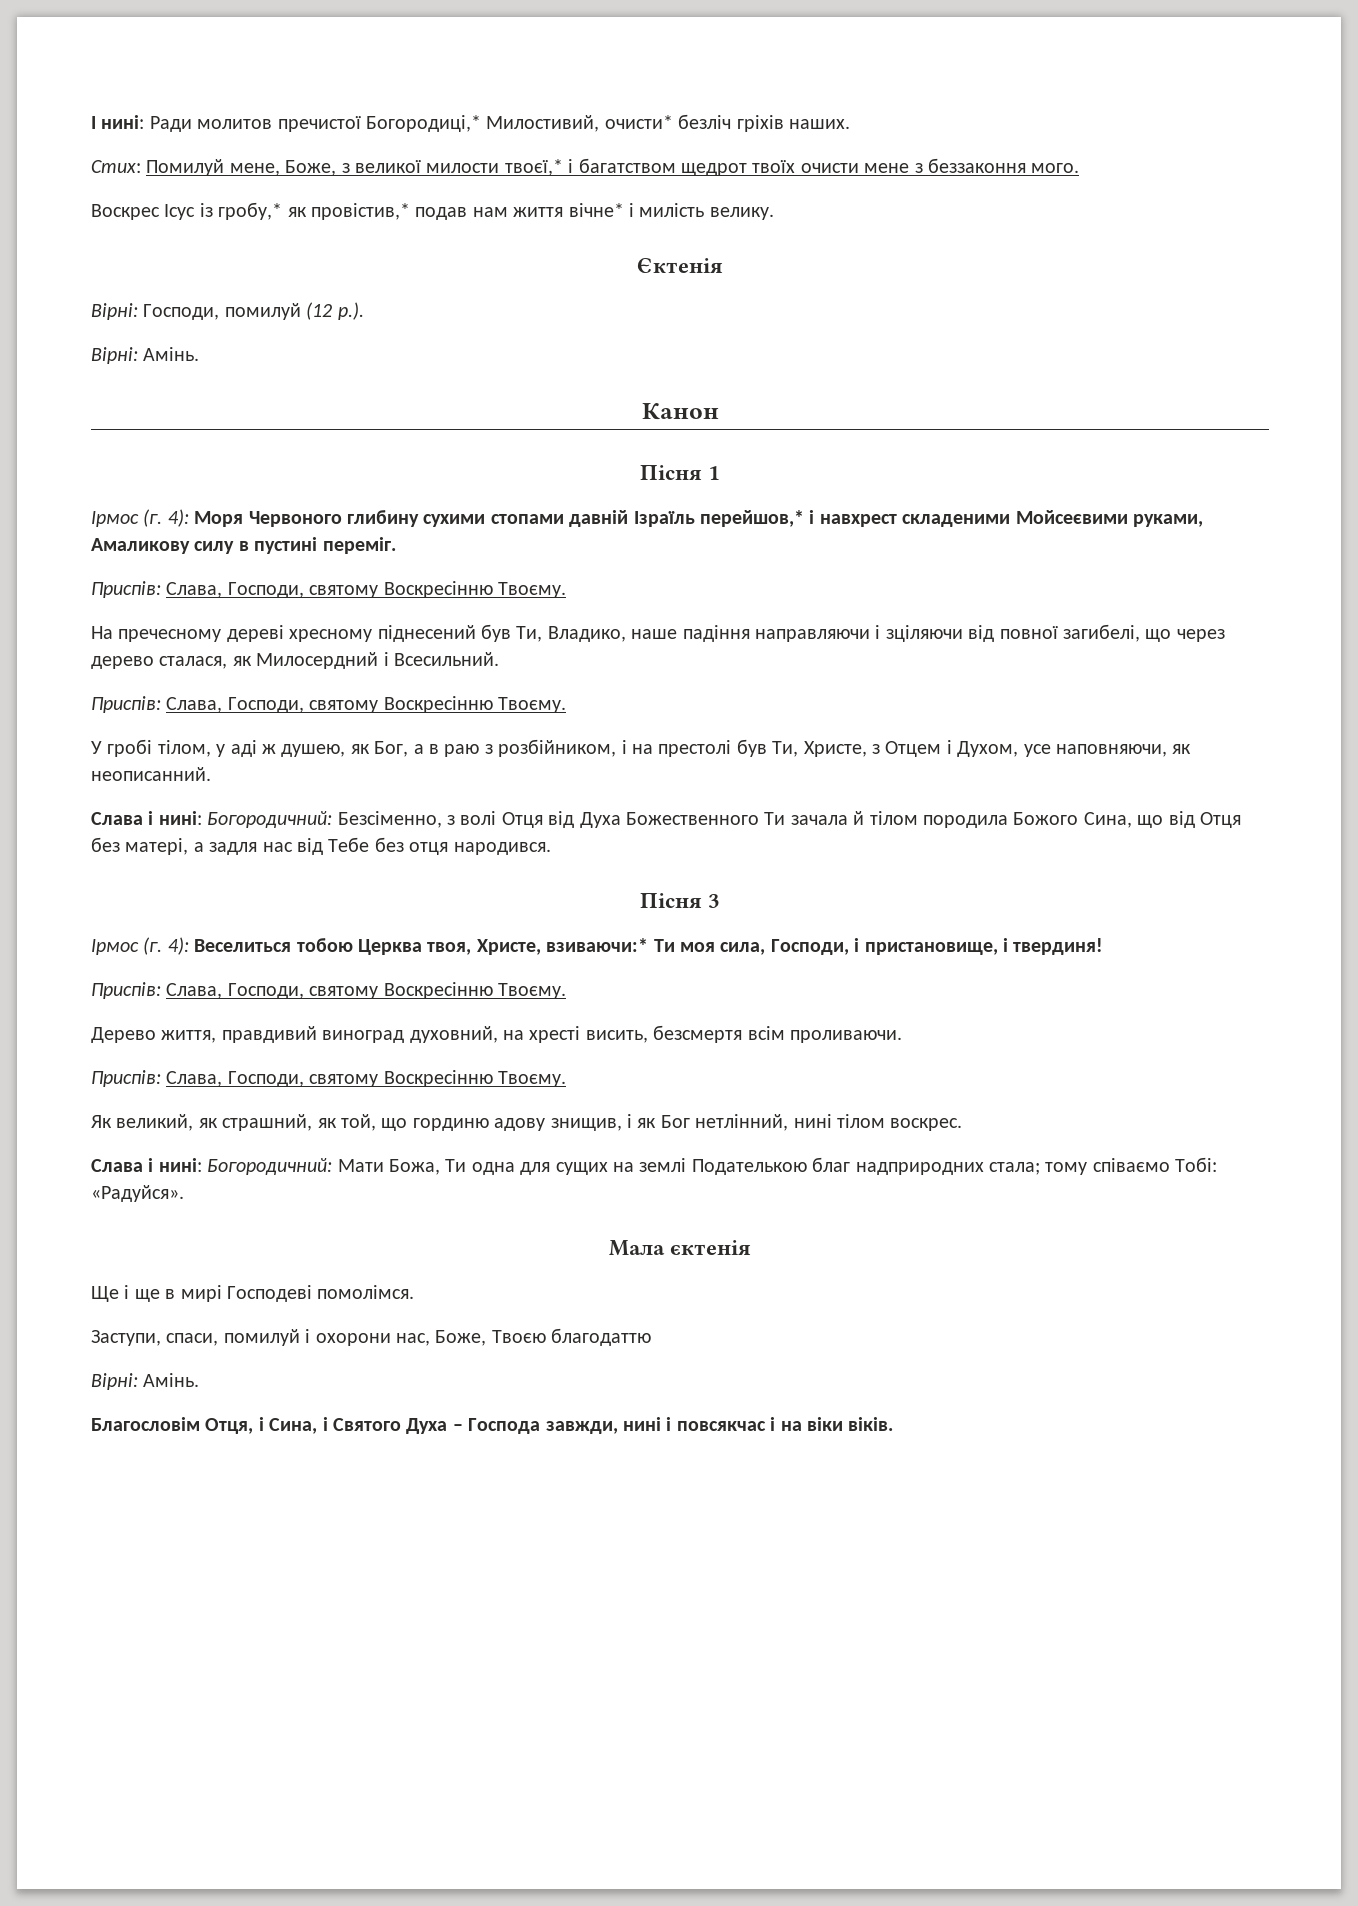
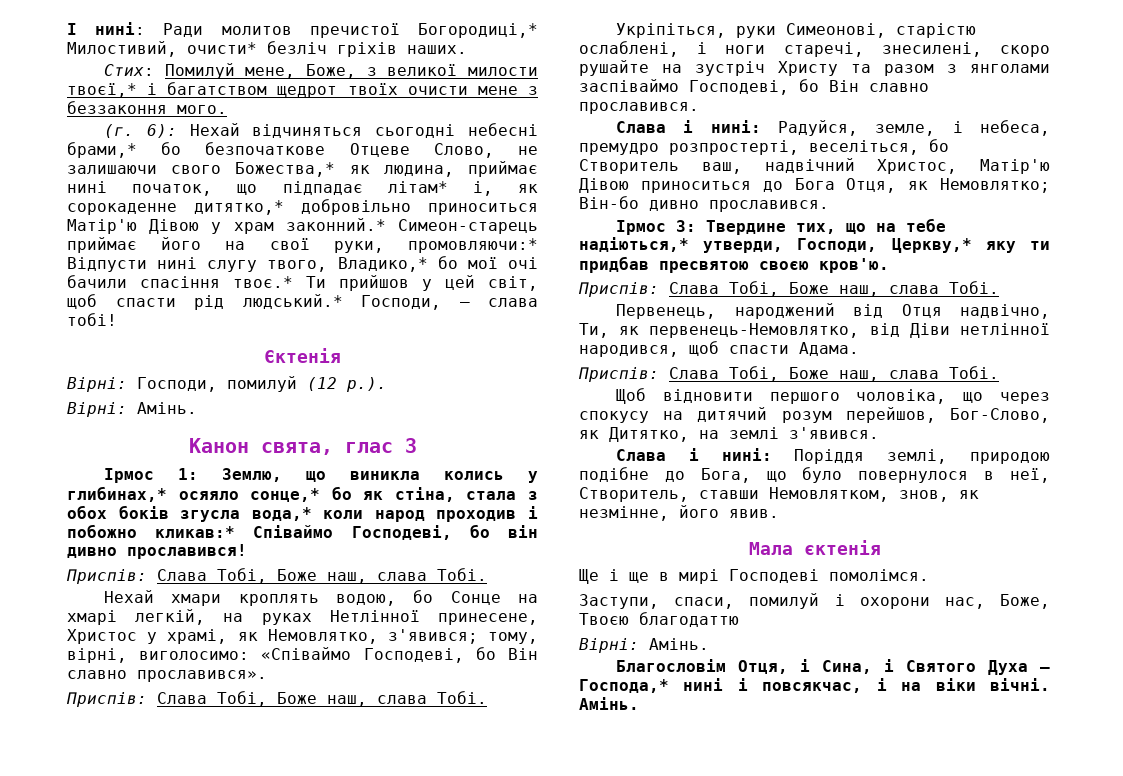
- Воскрес Ісус із гробу,* як провістив,* подав нам життя вічне* і милість велику.
+ (г. 6): Нехай відчиняться сьогодні небесні брами,* бо безпочаткове Отцеве Слово, не залишаючи свого Божества,* як людина, приймає нині початок, що підпадає літам* і, як сорокаденне дитятко,* добровільно приноситься Матір'ю Дівою у храм законний.* Симеон-старець приймає його на свої руки, промовляючи:* Відпусти нині слугу твого, Владико,* бо мої очі бачили спасіння твоє.* Ти прийшов у цей світ, щоб спасти рід людський.* Господи, – слава тобі!
- Канон
- Пісня 1
- Ірмос (г. 4): Моря Червоного глибину сухими стопами давній Ізраїль перейшов,* і навхрест складеними Мойсеєвими руками, Амаликову силу в пустині переміг.
- Приспів: Слава, Господи, святому Воскресінню Твоєму.
- На пречесному дереві хресному піднесений був Ти, Владико, наше падіння направляючи і зціляючи від повної загибелі, що через дерево сталася, як Милосердний і Всесильний.
- Приспів: Слава, Господи, святому Воскресінню Твоєму.
- У гробі тілом, у аді ж душею, як Бог, а в раю з розбійником, і на престолі був Ти, Христе, з Отцем і Духом, усе наповняючи, як неописанний.
- Слава і нині: Богородичний: Безсіменно, з волі Отця від Духа Божественного Ти зачала й тілом породила Божого Сина, що від Отця без матері, а задля нас від Тебе без отця народився.
- Пісня 3
- Ірмос (г. 4): Веселиться тобою Церква твоя, Христе, взиваючи:* Ти моя сила, Господи, і пристановище, і твердиня!
- Приспів: Слава, Господи, святому Воскресінню Твоєму.
- Дерево життя, правдивий виноград духовний, на хресті висить, безсмертя всім проливаючи.
- Приспів: Слава, Господи, святому Воскресінню Твоєму.
- Як великий, як страшний, як той, що гординю адову знищив, і як Бог нетлінний, нині тілом воскрес.
- Слава і нині: Богородичний: Мати Божа, Ти одна для сущих на землі Подателькою благ надприродних стала; тому співаємо Тобі: «Радуйся».
+ Канон свята, глас 3
+ Ірмос 1: Землю, що виникла колись у глибинах,* осяяло сонце,* бо як стіна, стала з обох боків згусла вода,* коли народ проходив і побожно кликав:* Співаймо Господеві, бо він дивно прославився!
+ Приспів: Слава Тобі, Боже наш, слава Тобі.
+ Нехай хмари кроплять водою, бо Сонце на хмарі легкій, на руках Нетлінної принесене, Христос у храмі, як Немовлятко, з'явився; тому, вірні, виголосимо: «Співаймо Господеві, бо Він славно прославився».
+ Приспів: Слава Тобі, Боже наш, слава Тобі.
+ Укріпіться, руки Симеонові, старістю ослаблені, і ноги старечі, знесилені, скоро рушайте на зустріч Христу та разом з янголами заспіваймо Господеві, бо Він славно прославився.
+ Слава і нині: Радуйся, земле, і небеса, премудро розпростерті, веселіться, бо Створитель ваш, надвічний Христос, Матір'ю Дівою приноситься до Бога Отця, як Немовлятко; Він-бо дивно прославився.
+ Ірмос 3: Твердине тих, що на тебе надіються,* утверди, Господи, Церкву,* яку ти придбав пресвятою своєю кров'ю.
+ Приспів: Слава Тобі, Боже наш, слава Тобі.
+ Первенець, народжений від Отця надвічно, Ти, як первенець-Немовлятко, від Діви нетлінної народився, щоб спасти Адама.
+ Приспів: Слава Тобі, Боже наш, слава Тобі.
+ Щоб відновити першого чоловіка, що через спокусу на дитячий розум перейшов, Бог-Слово, як Дитятко, на землі з'явився.
+ Слава і нині: Поріддя землі, природою подібне до Бога, що було повернулося в неї, Створитель, ставши Немовлятком, знов, як незмінне, його явив.
- Благословім Отця, і Сина, і Святого Духа – Господа завжди, нині і повсякчас і на віки віків.
+ Благословім Отця, і Сина, і Святого Духа – Господа,* нині і повсякчас, і на віки вічні. Амінь.

